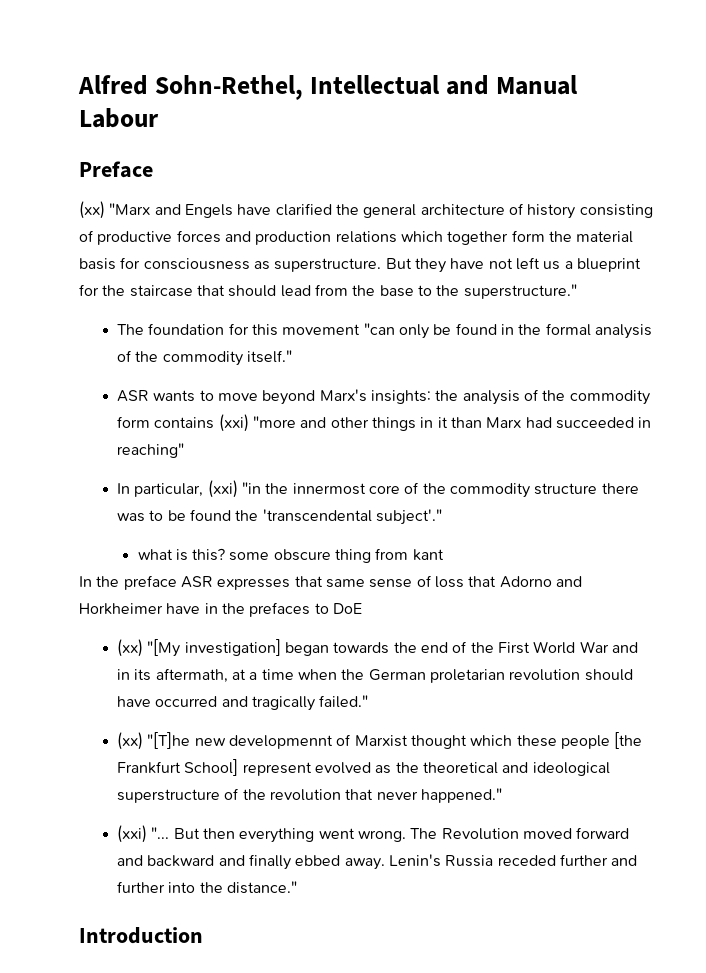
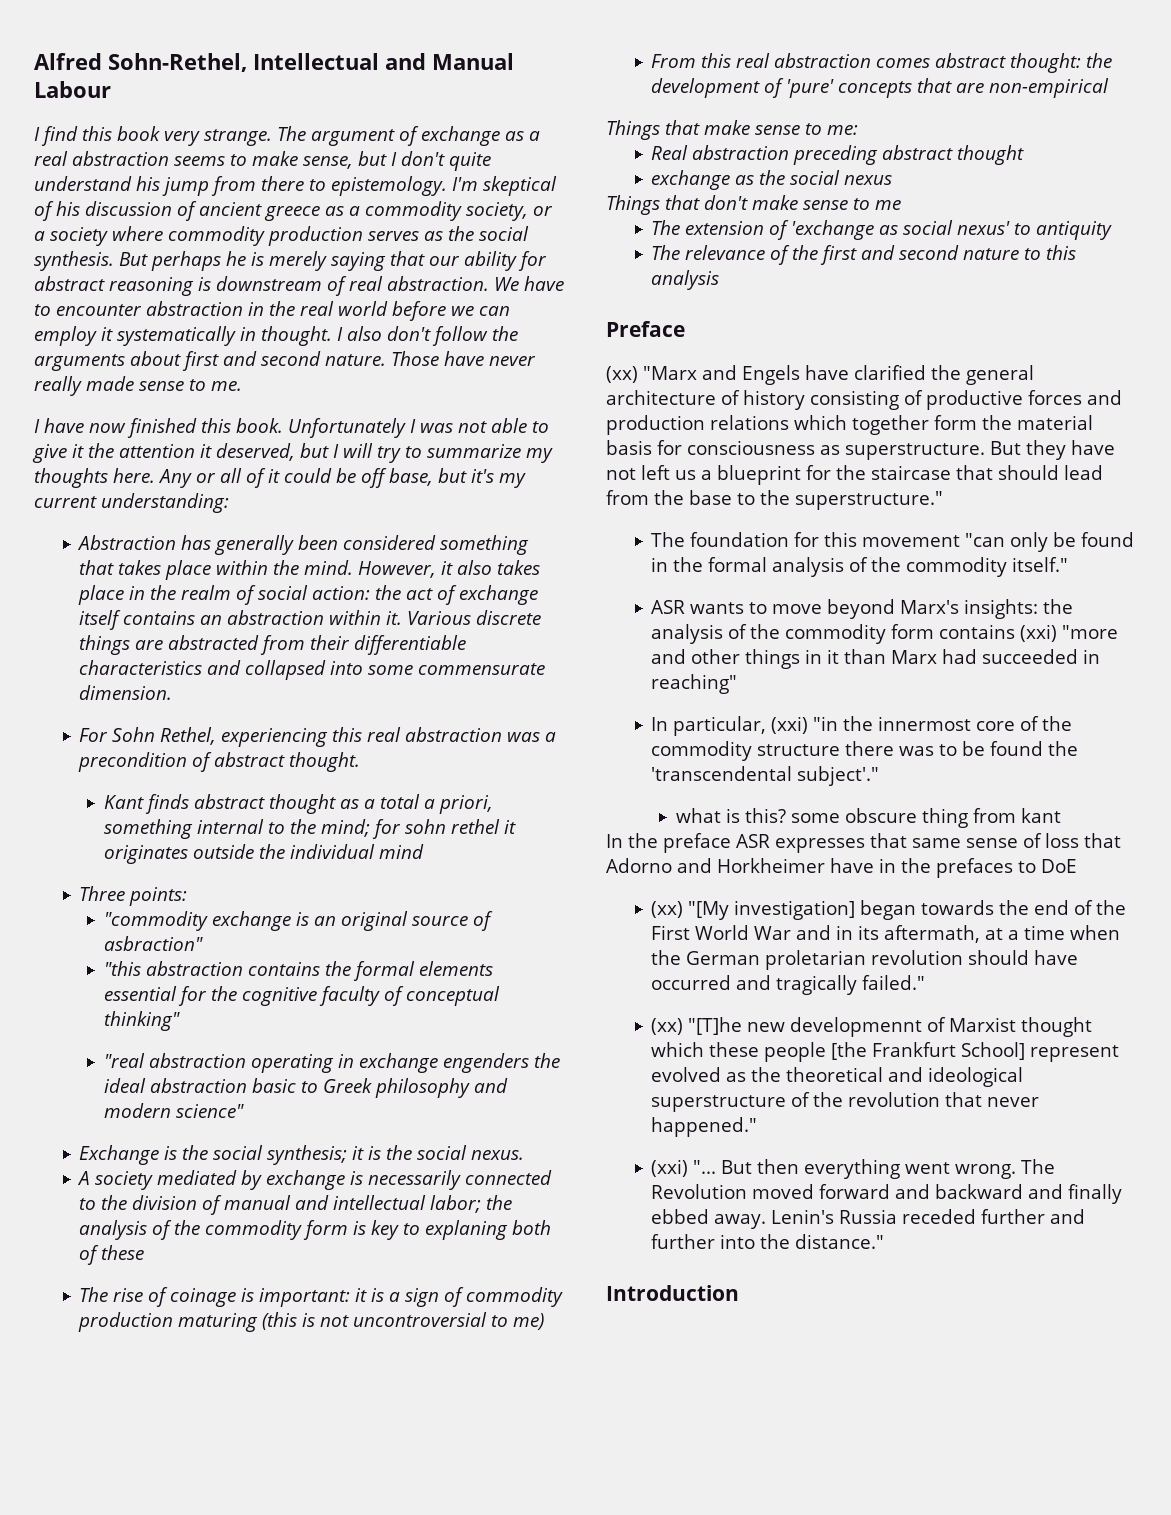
+ I find this book very strange. The argument of exchange as a real abstraction seems to make sense, but I don't quite understand his jump from there to epistemology. I'm skeptical of his discussion of ancient greece as a commodity society, or a society where commodity production serves as the social synthesis. But perhaps he is merely saying that our ability for abstract reasoning is downstream of real abstraction. We have to encounter abstraction in the real world before we can employ it systematically in thought. I also don't follow the arguments about first and second nature. Those have never really made sense to me.
+ I have now finished this book. Unfortunately I was not able to give it the attention it deserved, but I will try to summarize my thoughts here. Any or all of it could be off base, but it's my current understanding:
+ Abstraction has generally been considered something that takes place within the mind. However, it also takes place in the realm of social action: the act of exchange itself contains an abstraction within it. Various discrete things are abstracted from their differentiable characteristics and collapsed into some commensurate dimension.
+ For Sohn Rethel, experiencing this real abstraction was a precondition of abstract thought.
+ Kant finds abstract thought as a total a priori, something internal to the mind; for sohn rethel it originates outside the individual mind
+ Three points:
+ "commodity exchange is an original source of asbraction"
+ "this abstraction contains the formal elements essential for the cognitive faculty of conceptual thinking"
+ "real abstraction operating in exchange engenders the ideal abstraction basic to Greek philosophy and modern science"
+ Exchange is the social synthesis; it is the social nexus.
+ A society mediated by exchange is necessarily connected to the division of manual and intellectual labor; the analysis of the commodity form is key to explaning both of these
+ The rise of coinage is important: it is a sign of commodity production maturing (this is not uncontroversial to me)
+ From this real abstraction comes abstract thought: the development of 'pure' concepts that are non-empirical
+ Things that make sense to me:
+ Real abstraction preceding abstract thought
+ exchange as the social nexus
+ Things that don't make sense to me
+ The extension of 'exchange as social nexus' to antiquity
+ The relevance of the first and second nature to this analysis

